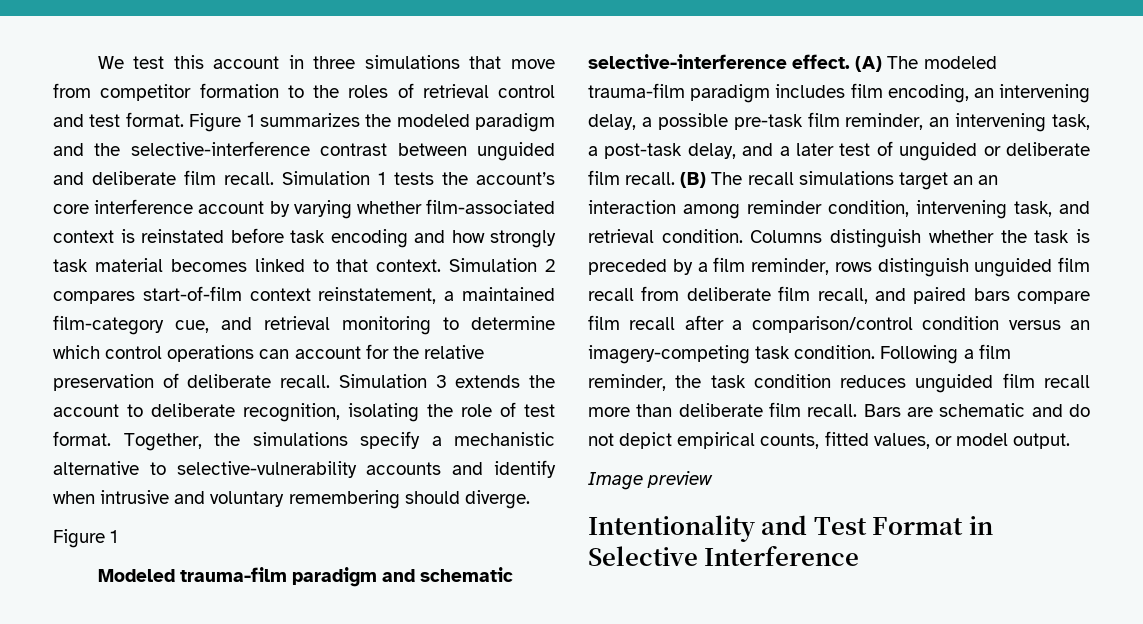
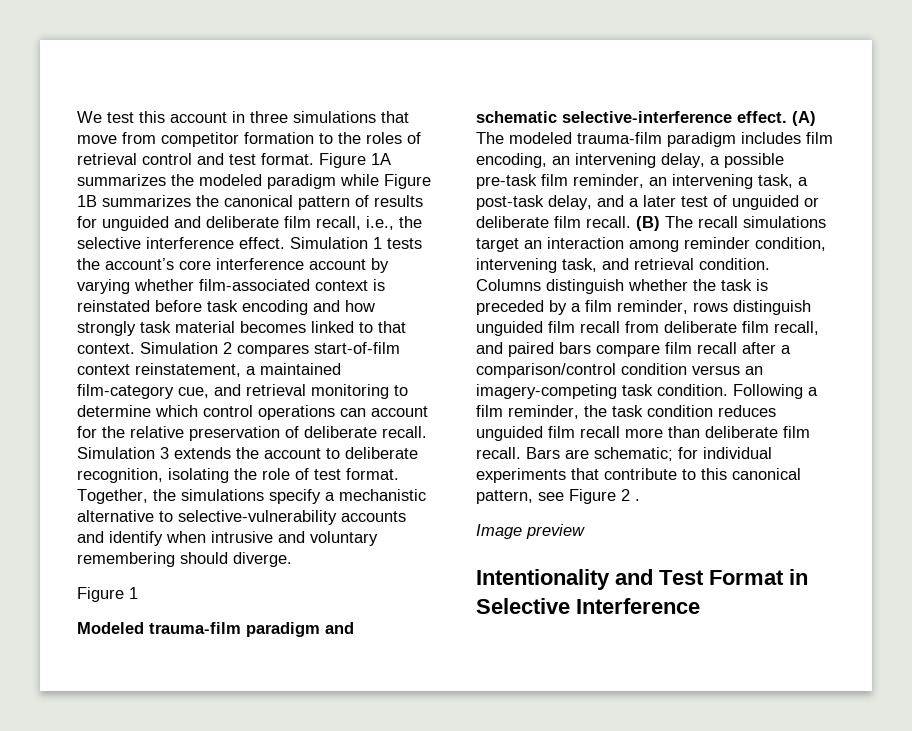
- Figure 1 summarizes the modeled paradigm and the selective-interference contrast between unguided and deliberate film recall.
+ Figure 1A summarizes the modeled paradigm while Figure 1B summarizes the canonical pattern of results for unguided and deliberate film recall, i.e., the selective interference effect.
- (B) The recall simulations target an an interaction among reminder condition, intervening task, and retrieval condition.
+ (B) The recall simulations target an interaction among reminder condition, intervening task, and retrieval condition.
- Bars are schematic and do not depict empirical counts, fitted values, or model output.
+ Bars are schematic; for individual experiments that contribute to this canonical pattern, see Figure 2 .

